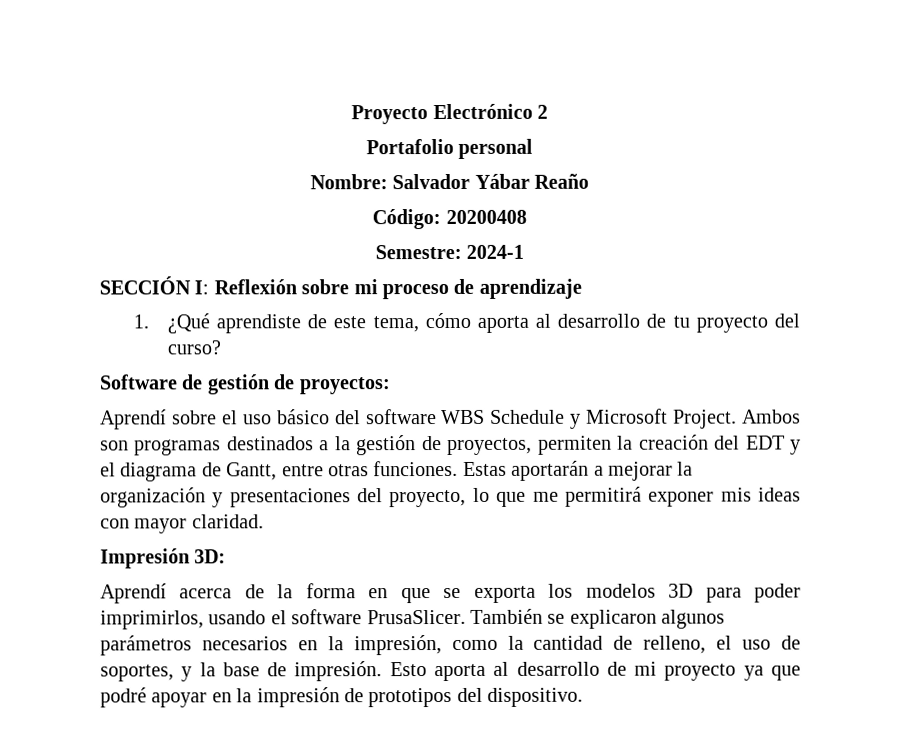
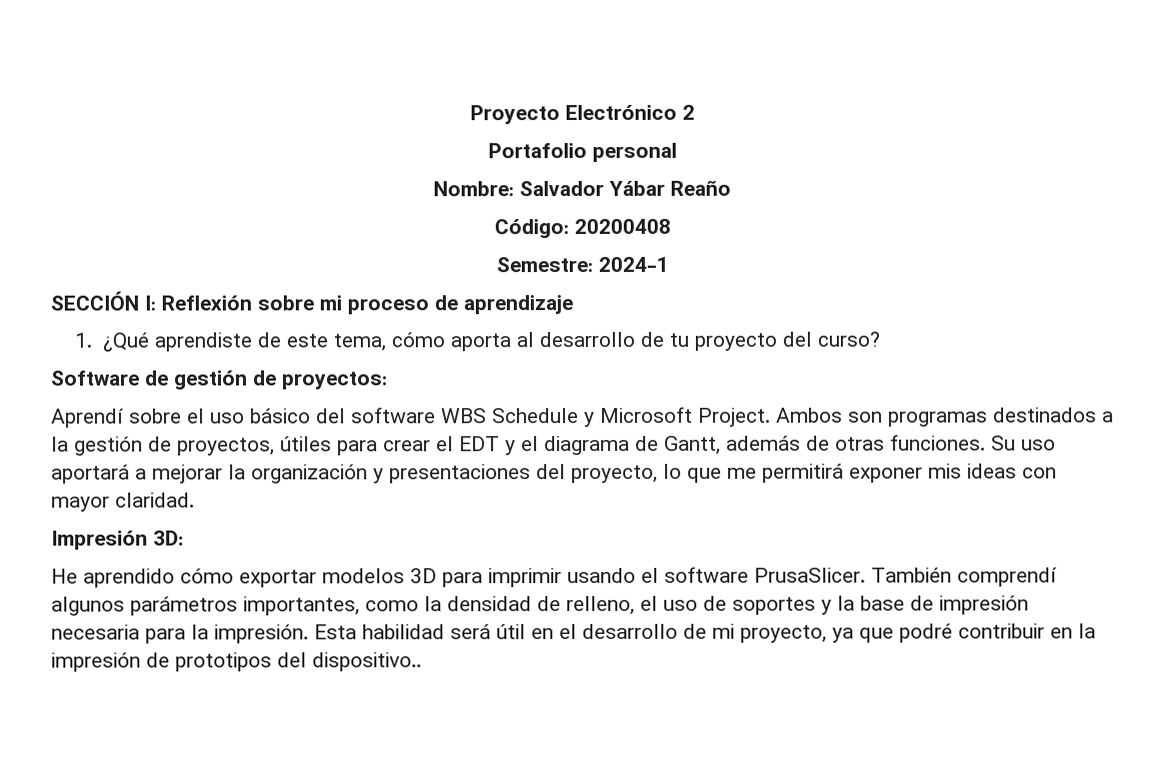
- Ambos son programas destinados a la gestión de proyectos, permiten la creación del EDT y el diagrama de Gantt, entre otras funciones. Estas aportarán a mejorar la organización y presentaciones del proyecto, lo que me permitirá exponer mis ideas con mayor claridad.
+ Ambos son programas destinados a la gestión de proyectos, útiles para crear el EDT y el diagrama de Gantt, además de otras funciones. Su uso aportará a mejorar la organización y presentaciones del proyecto, lo que me permitirá exponer mis ideas con mayor claridad.
- Aprendí acerca de la forma en que se exporta los modelos 3D para poder imprimirlos, usando el software PrusaSlicer.
+ He aprendido cómo exportar modelos 3D para imprimir usando el software PrusaSlicer.
- También se explicaron algunos parámetros necesarios en la impresión, como la cantidad de relleno, el uso de soportes, y la base de impresión. Esto aporta al desarrollo de mi proyecto ya que podré apoyar en la impresión de prototipos del dispositivo.
+ También comprendí algunos parámetros importantes, como la densidad de relleno, el uso de soportes y la base de impresión necesaria para la impresión. Esta habilidad será útil en el desarrollo de mi proyecto, ya que podré contribuir en la impresión de prototipos del dispositivo..

